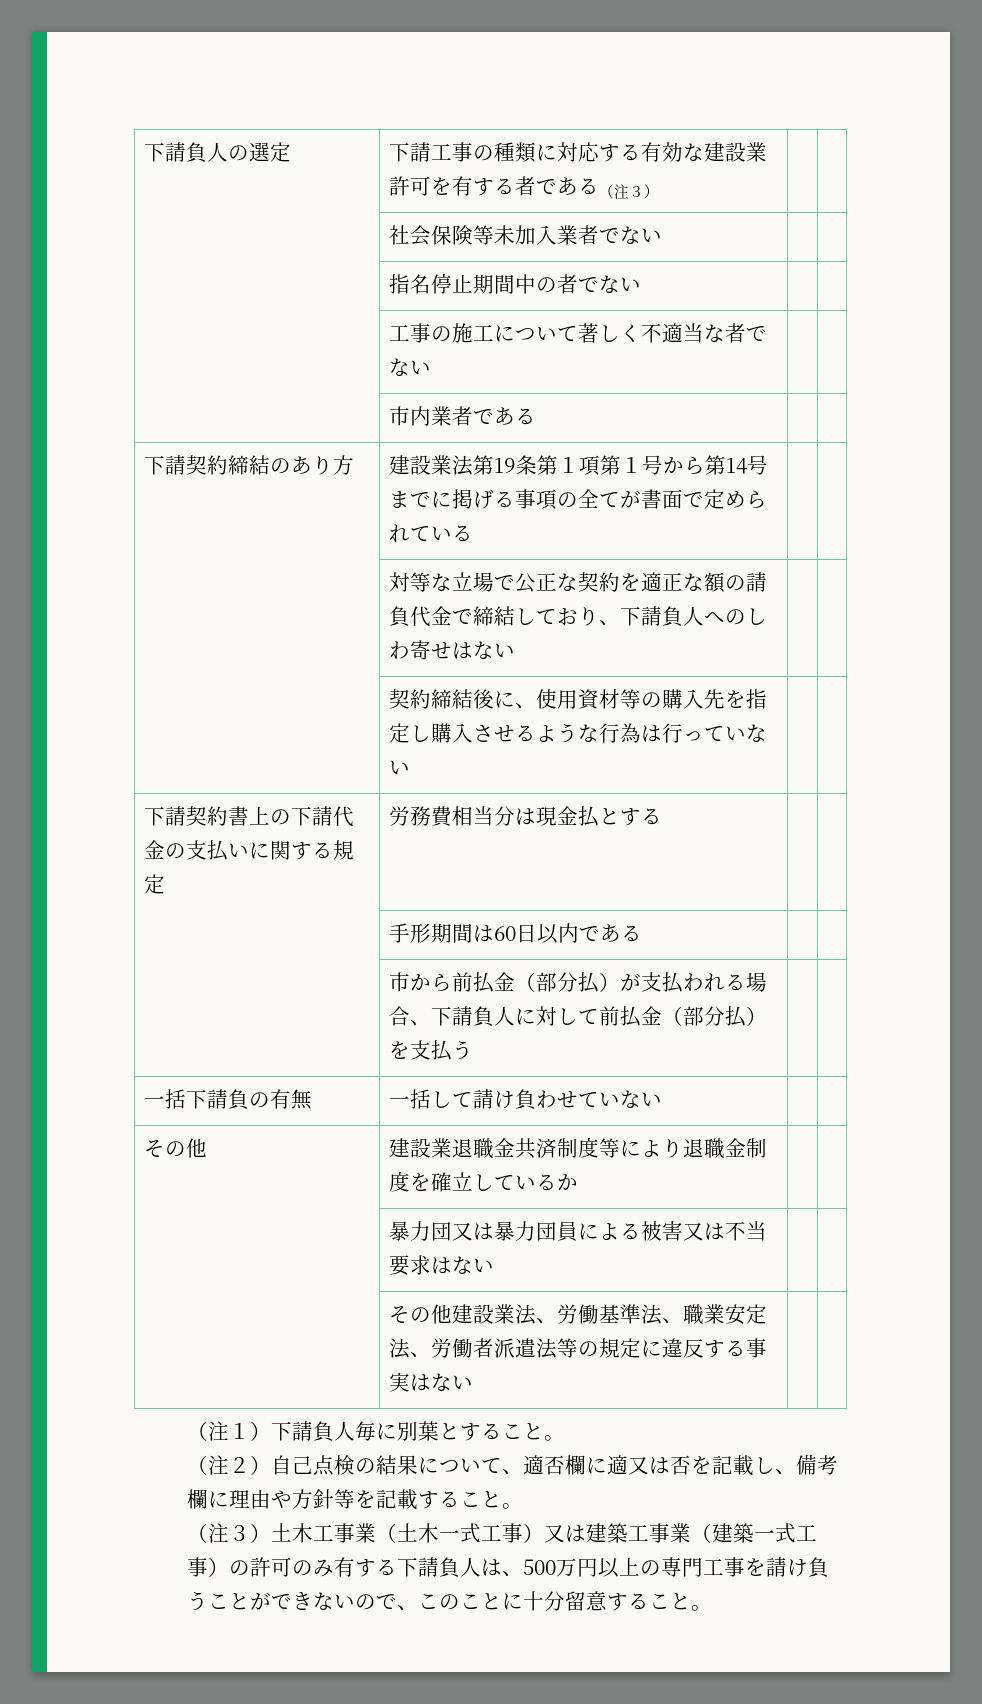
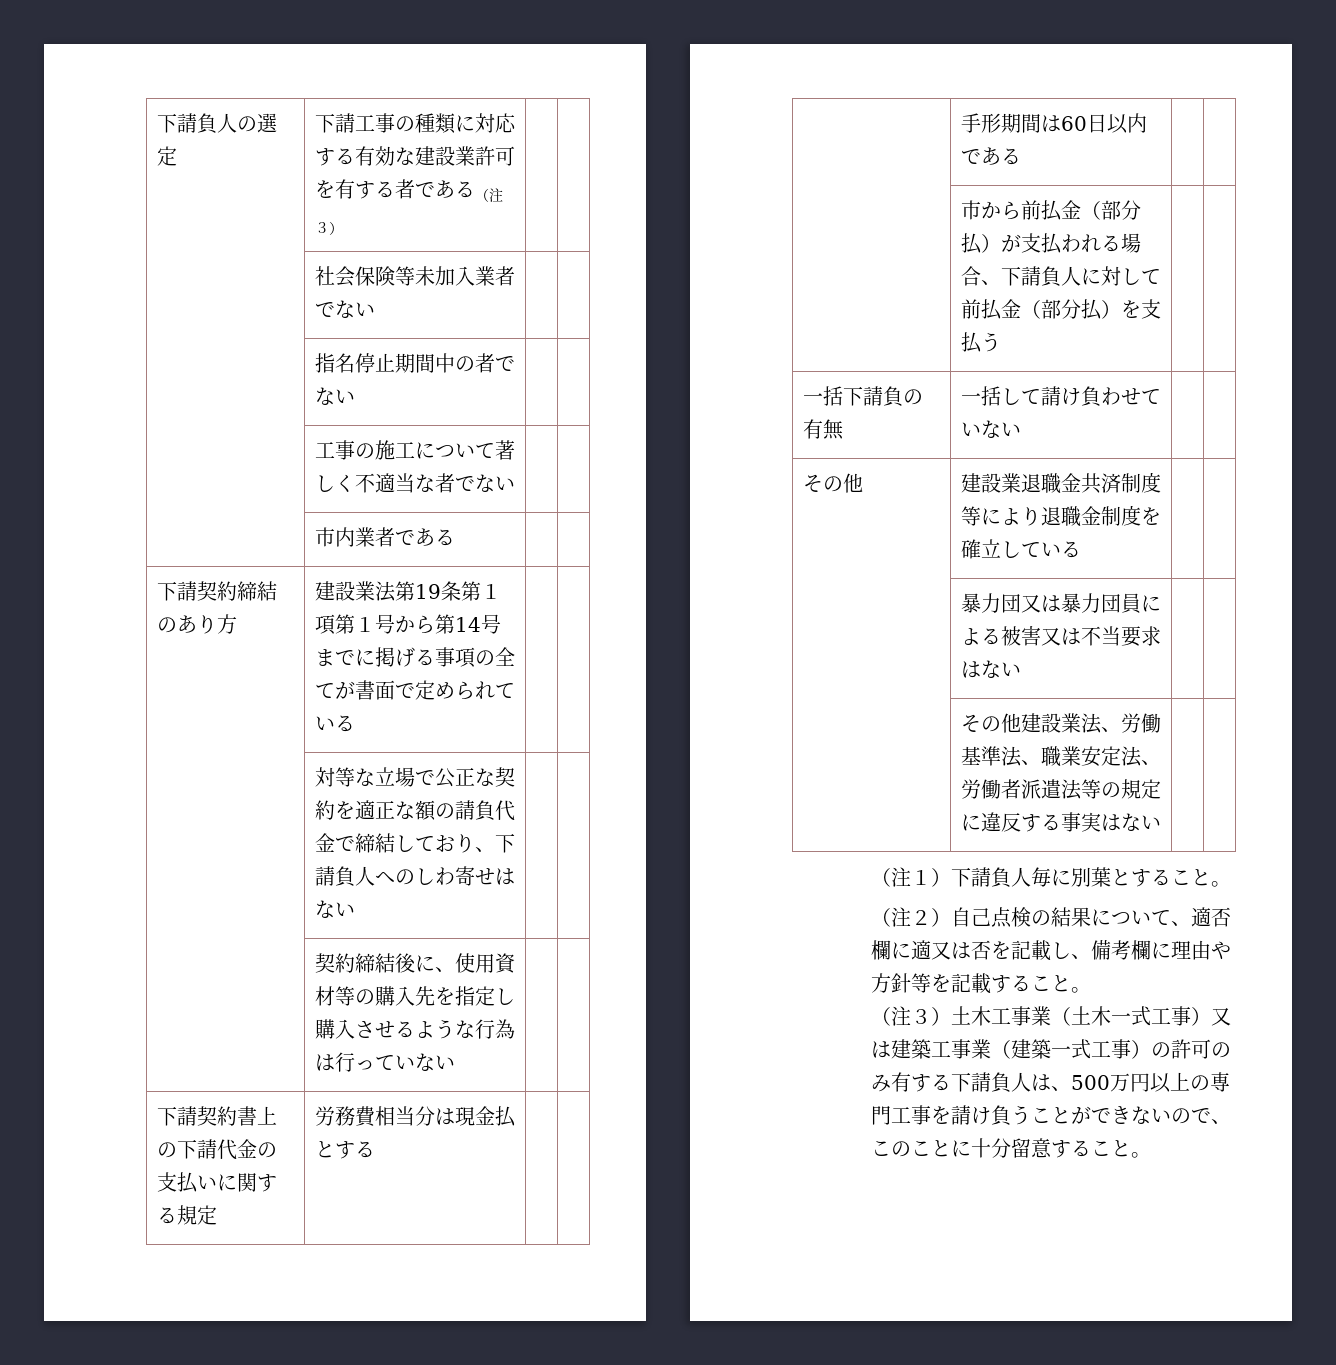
- その他 | 建設業退職金共済制度等により退職金制度を確立しているか | |
+ その他 | 建設業退職金共済制度等により退職金制度を確立している | |

